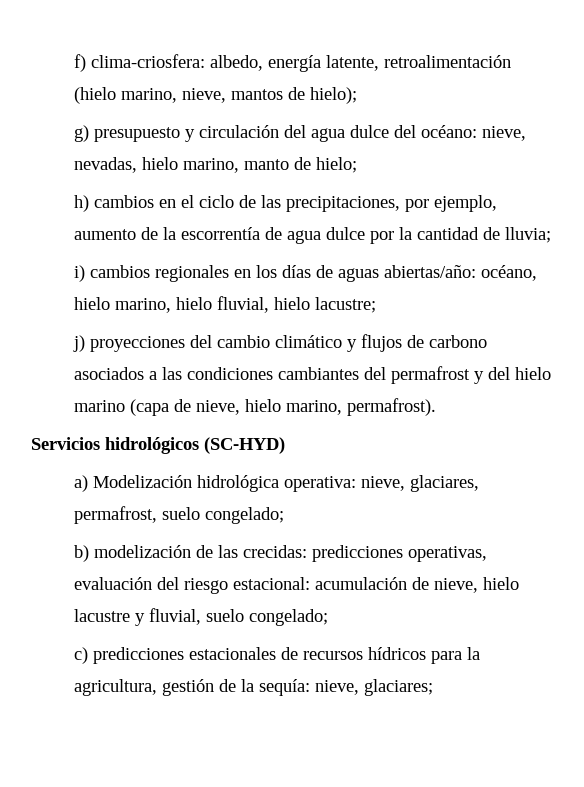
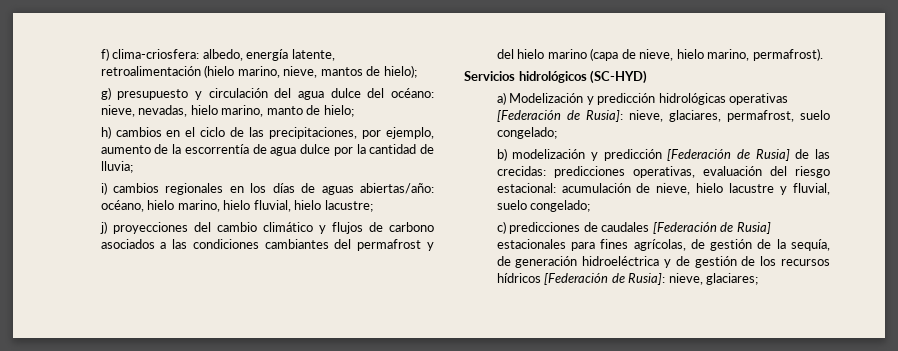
- a) Modelización hidrológica operativa: nieve, glaciares, permafrost, suelo congelado;
+ a) Modelización y predicción hidrológicas operativas [Federación de Rusia]: nieve, glaciares, permafrost, suelo congelado;
- b) modelización de las crecidas: predicciones operativas, evaluación del riesgo estacional: acumulación de nieve, hielo lacustre y fluvial, suelo congelado;
+ b) modelización y predicción [Federación de Rusia] de las crecidas: predicciones operativas, evaluación del riesgo estacional: acumulación de nieve, hielo lacustre y fluvial, suelo congelado;
- c) predicciones estacionales de recursos hídricos para la agricultura, gestión de la sequía: nieve, glaciares;
+ c) predicciones de caudales [Federación de Rusia] estacionales para fines agrícolas, de gestión de la sequía, de generación hidroeléctrica y de gestión de los recursos hídricos [Federación de Rusia]: nieve, glaciares;

